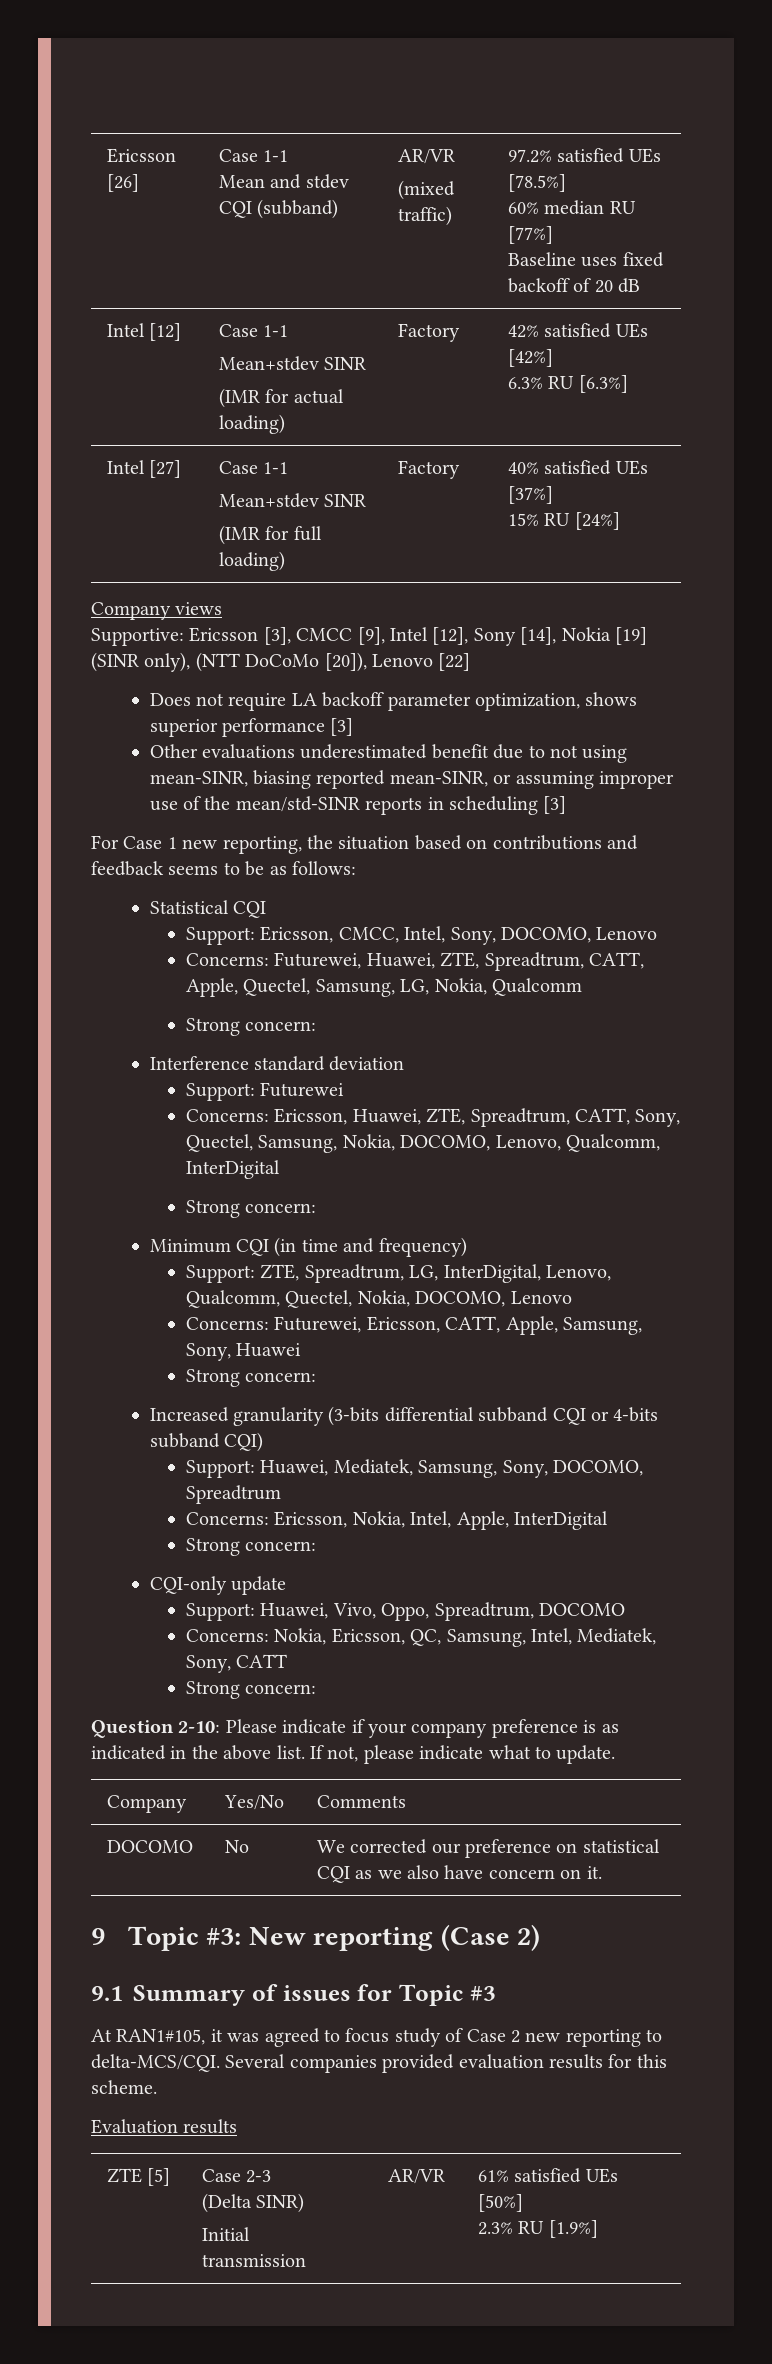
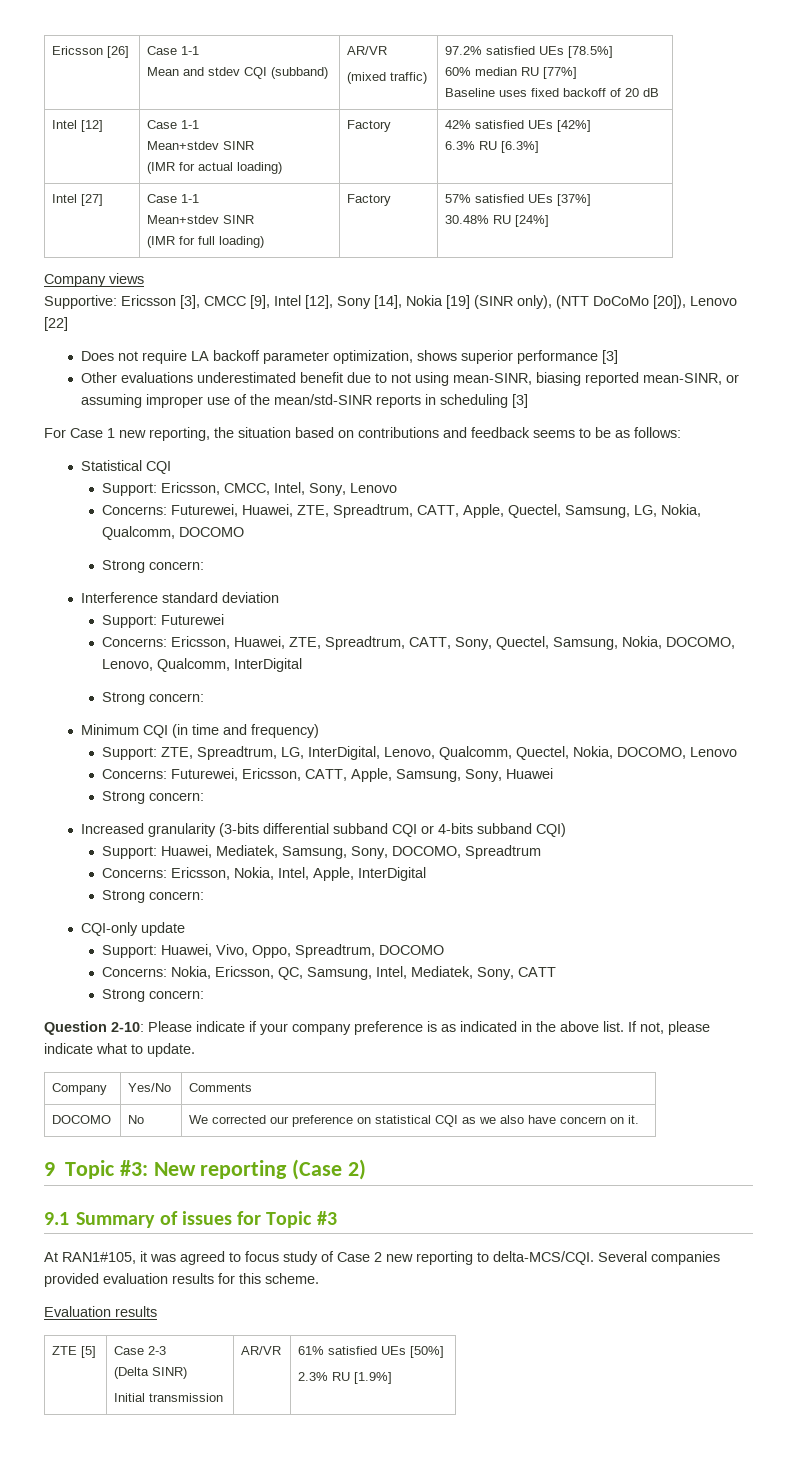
  Intel [27] | Case 1-1
  Mean+stdev SINR
- (IMR for full loading) | Factory | 40% satisfied UEs [37%]
- 15% RU [24%]
+ (IMR for full loading) | Factory | 57% satisfied UEs [37%]
+ 30.48% RU [24%]
- Support: Ericsson, CMCC, Intel, Sony, DOCOMO, Lenovo
+ Support: Ericsson, CMCC, Intel, Sony, Lenovo
- Concerns: Futurewei, Huawei, ZTE, Spreadtrum, CATT, Apple, Quectel, Samsung, LG, Nokia, Qualcomm
+ Concerns: Futurewei, Huawei, ZTE, Spreadtrum, CATT, Apple, Quectel, Samsung, LG, Nokia, Qualcomm, DOCOMO

